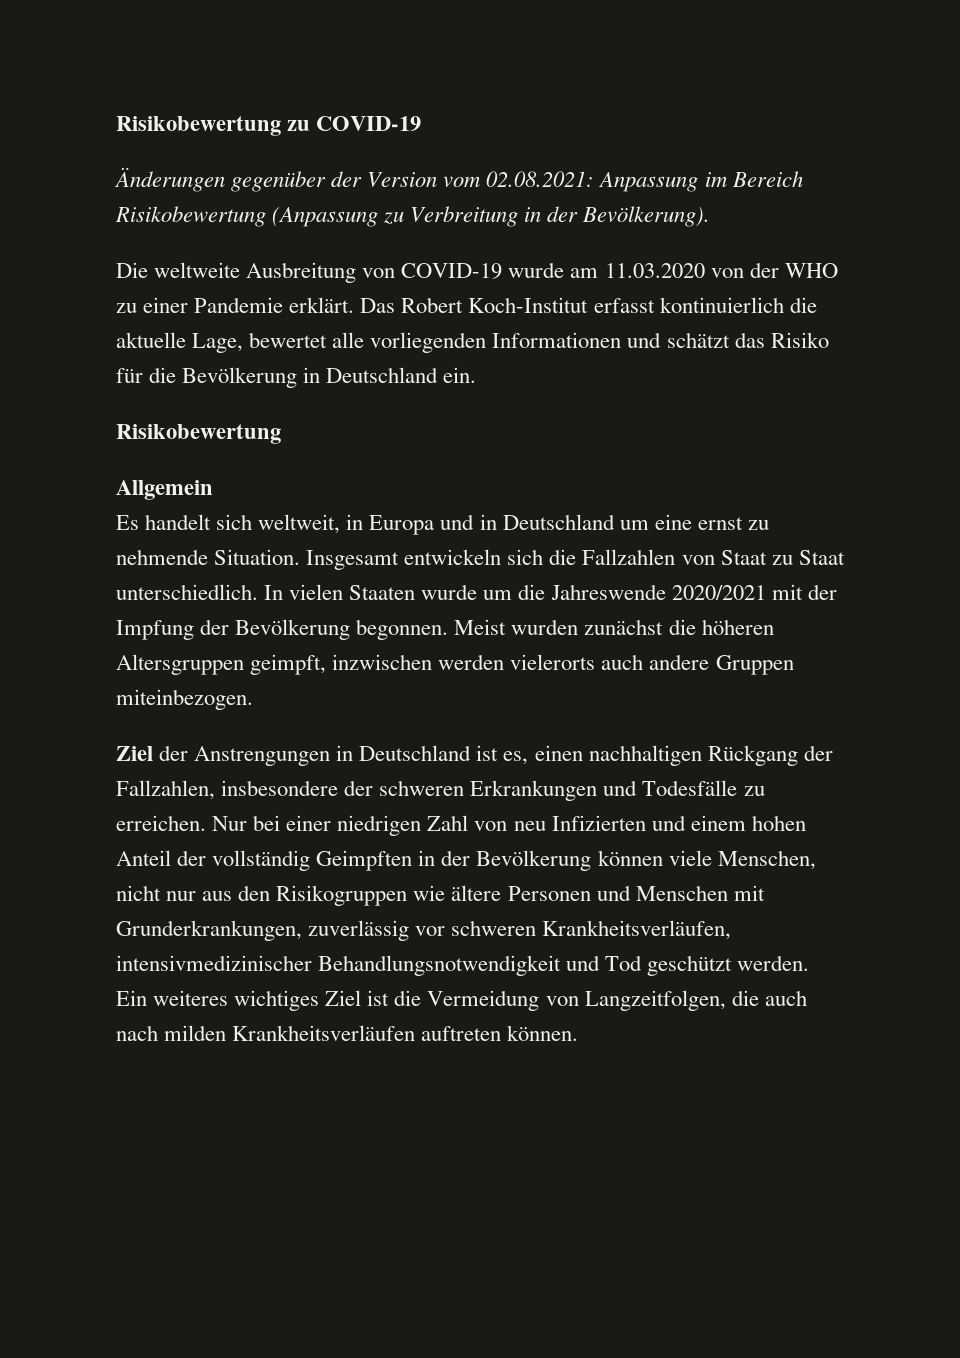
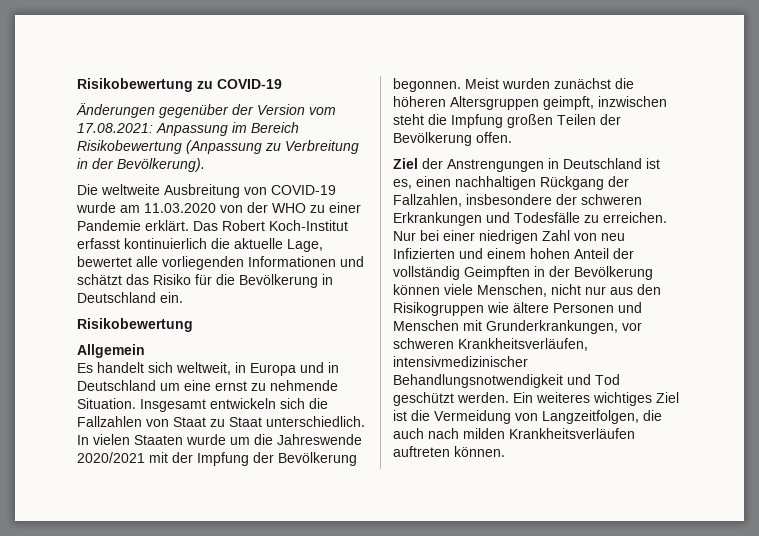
- Änderungen gegenüber der Version vom 02.08.2021: Anpassung im Bereich Risikobewertung (Anpassung zu Verbreitung in der Bevölkerung).
+ Änderungen gegenüber der Version vom 17.08.2021: Anpassung im Bereich Risikobewertung (Anpassung zu Verbreitung in der Bevölkerung).
- Meist wurden zunächst die höheren Altersgruppen geimpft, inzwischen werden vielerorts auch andere Gruppen miteinbezogen.
+ Meist wurden zunächst die höheren Altersgruppen geimpft, inzwischen steht die Impfung großen Teilen der Bevölkerung offen.
- Nur bei einer niedrigen Zahl von neu Infizierten und einem hohen Anteil der vollständig Geimpften in der Bevölkerung können viele Menschen, nicht nur aus den Risikogruppen wie ältere Personen und Menschen mit Grunderkrankungen, zuverlässig vor schweren Krankheitsverläufen, intensivmedizinischer Behandlungsnotwendigkeit und Tod geschützt werden.
+ Nur bei einer niedrigen Zahl von neu Infizierten und einem hohen Anteil der vollständig Geimpften in der Bevölkerung können viele Menschen, nicht nur aus den Risikogruppen wie ältere Personen und Menschen mit Grunderkrankungen, vor schweren Krankheitsverläufen, intensivmedizinischer Behandlungsnotwendigkeit und Tod geschützt werden.

